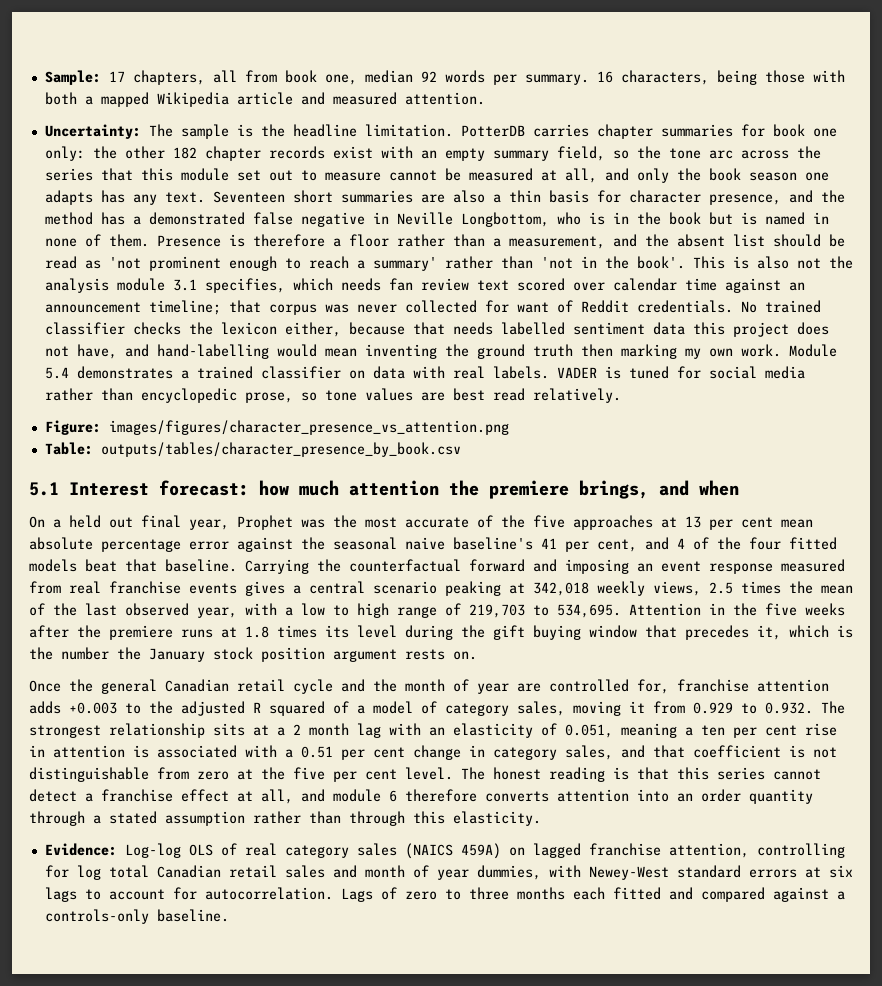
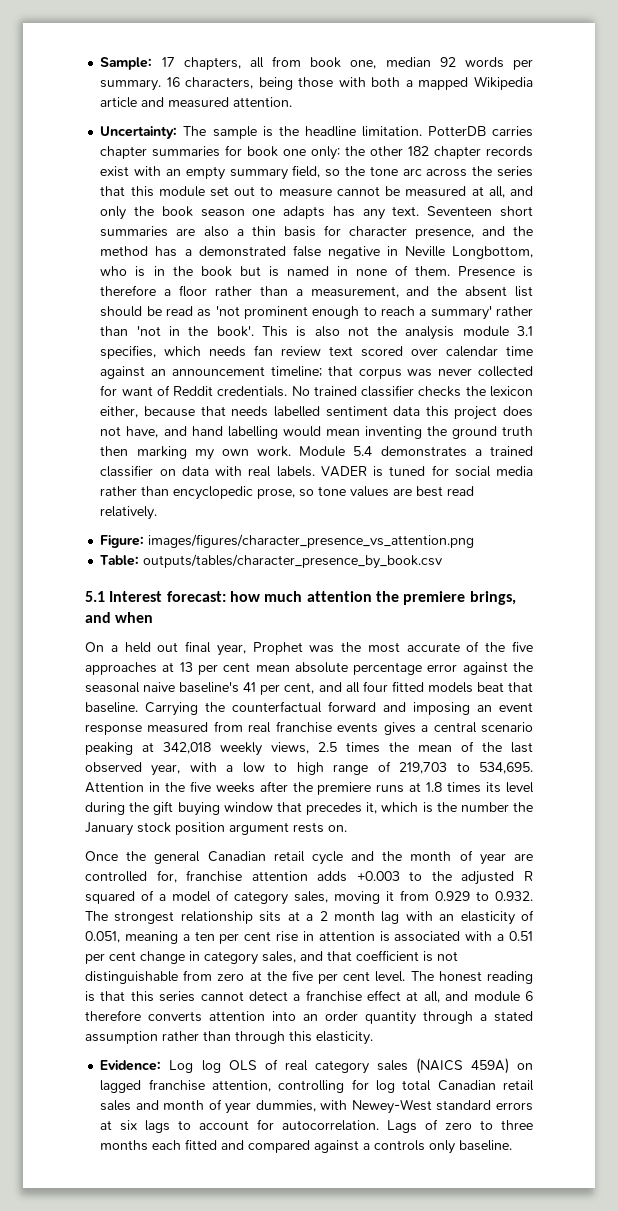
- No trained classifier checks the lexicon either, because that needs labelled sentiment data this project does not have, and hand-labelling would mean inventing the ground truth then marking my own work.
+ No trained classifier checks the lexicon either, because that needs labelled sentiment data this project does not have, and hand labelling would mean inventing the ground truth then marking my own work.
- On a held out final year, Prophet was the most accurate of the five approaches at 13 per cent mean absolute percentage error against the seasonal naive baseline's 41 per cent, and 4 of the four fitted models beat that baseline.
+ On a held out final year, Prophet was the most accurate of the five approaches at 13 per cent mean absolute percentage error against the seasonal naive baseline's 41 per cent, and all four fitted models beat that baseline.
- Evidence: Log-log OLS of real category sales (NAICS 459A) on lagged franchise attention, controlling for log total Canadian retail sales and month of year dummies, with Newey-West standard errors at six lags to account for autocorrelation.
+ Evidence: Log log OLS of real category sales (NAICS 459A) on lagged franchise attention, controlling for log total Canadian retail sales and month of year dummies, with Newey-West standard errors at six lags to account for autocorrelation.
- Lags of zero to three months each fitted and compared against a controls-only baseline.
+ Lags of zero to three months each fitted and compared against a controls only baseline.

